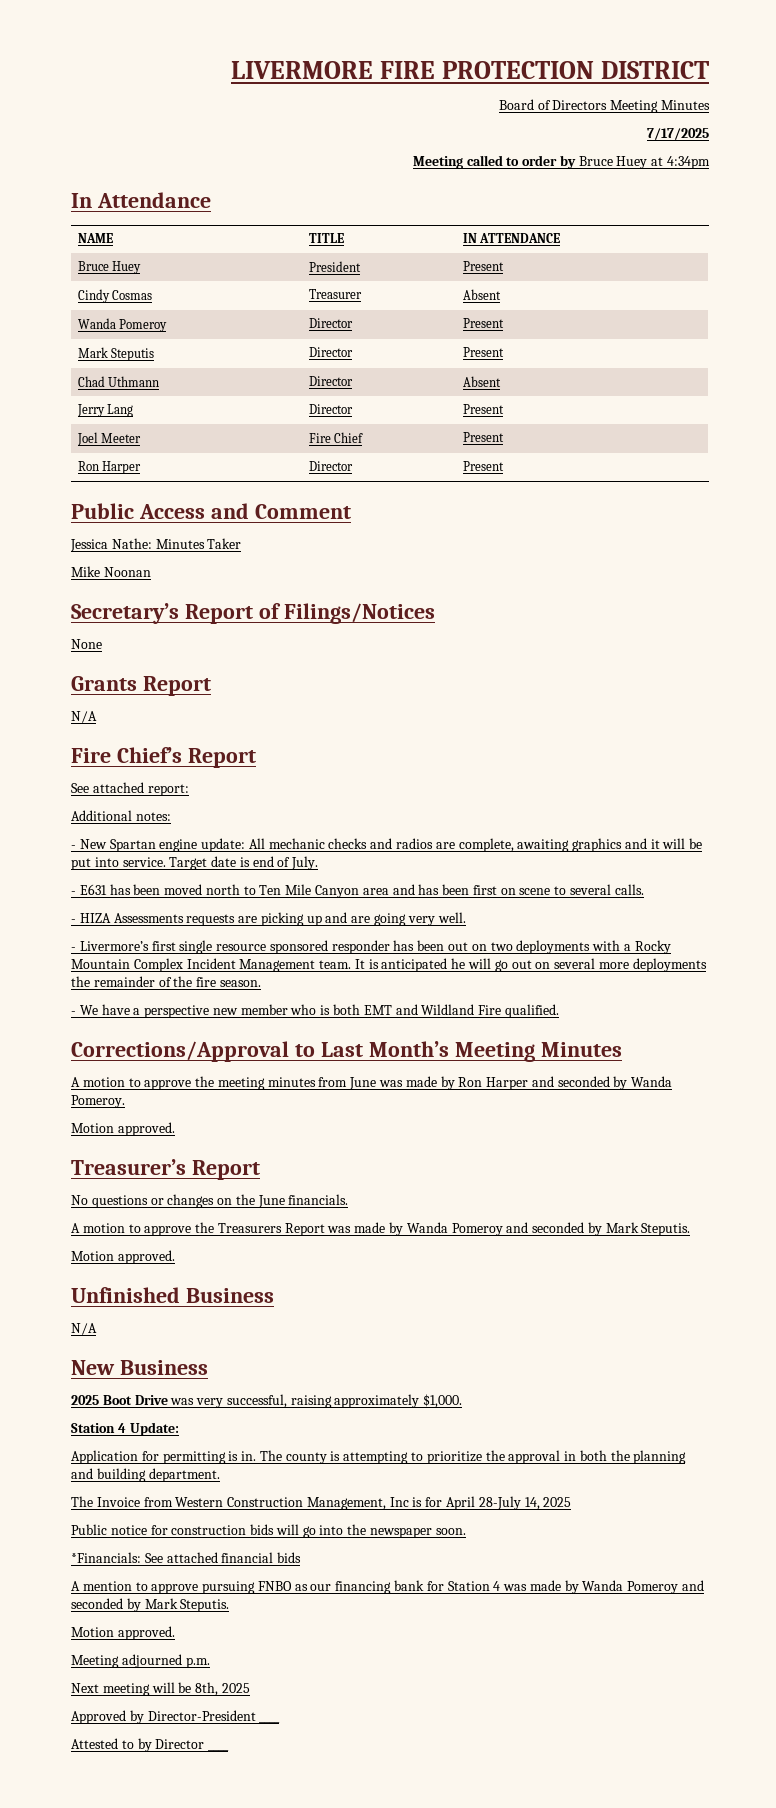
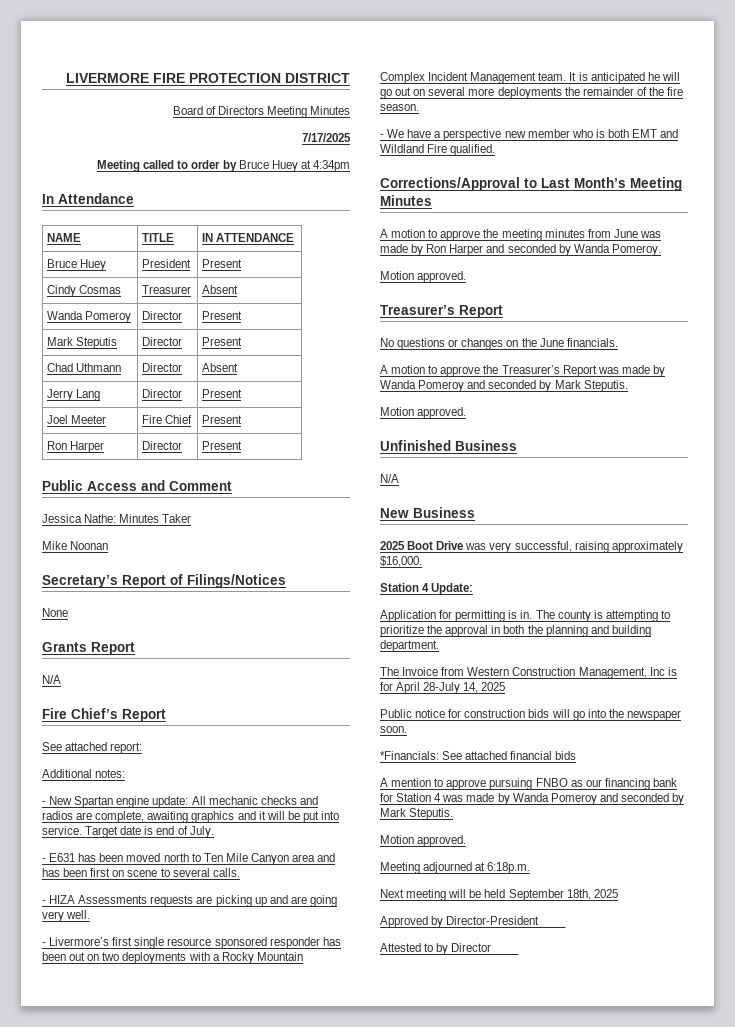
- A motion to approve the Treasurers Report was made by Wanda Pomeroy and seconded by Mark Steputis.
+ A motion to approve the Treasurer’s Report was made by Wanda Pomeroy and seconded by Mark Steputis.
- 2025 Boot Drive was very successful, raising approximately $1,000.
+ 2025 Boot Drive was very successful, raising approximately $16,000.
- Meeting adjourned p.m.
+ Meeting adjourned at 6:18p.m.
- Next meeting will be 8th, 2025
+ Next meeting will be held September 18th, 2025

